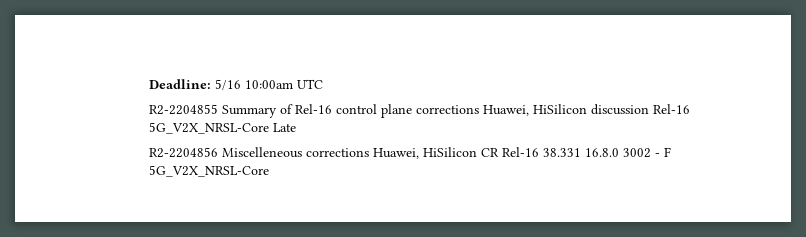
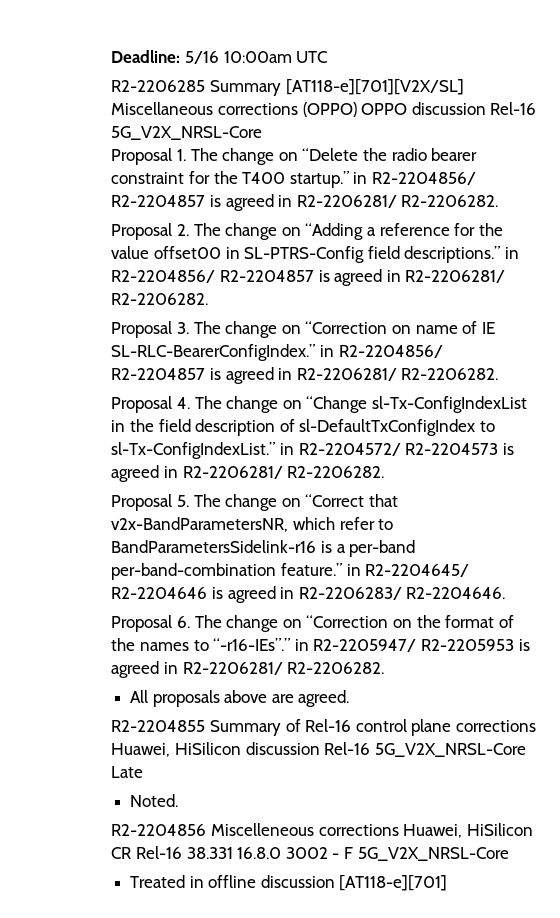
+ R2-2206285 Summary [AT118-e][701][V2X/SL] Miscellaneous corrections (OPPO) OPPO discussion Rel-16 5G_V2X_NRSL-Core
+ Proposal 1. The change on “Delete the radio bearer constraint for the T400 startup.” in R2-2204856/ R2-2204857 is agreed in R2-2206281/ R2-2206282.
+ Proposal 2. The change on “Adding a reference for the value offset00 in SL-PTRS-Config field descriptions.” in R2-2204856/ R2-2204857 is agreed in R2-2206281/ R2-2206282.
+ Proposal 3. The change on “Correction on name of IE SL-RLC-BearerConfigIndex.” in R2-2204856/ R2-2204857 is agreed in R2-2206281/ R2-2206282.
+ Proposal 4. The change on “Change sl-Tx-ConfigIndexList in the field description of sl-DefaultTxConfigIndex to sl-Tx-ConfigIndexList.” in R2-2204572/ R2-2204573 is agreed in R2-2206281/ R2-2206282.
+ Proposal 5. The change on “Correct that v2x-BandParametersNR, which refer to BandParametersSidelink-r16 is a per-band per-band-combination feature.” in R2-2204645/ R2-2204646 is agreed in R2-2206283/ R2-2204646.
+ Proposal 6. The change on “Correction on the format of the names to “-r16-IEs”.” in R2-2205947/ R2-2205953 is agreed in R2-2206281/ R2-2206282.
+ All proposals above are agreed.
+ Noted.
+ Treated in offline discussion [AT118-e][701]

